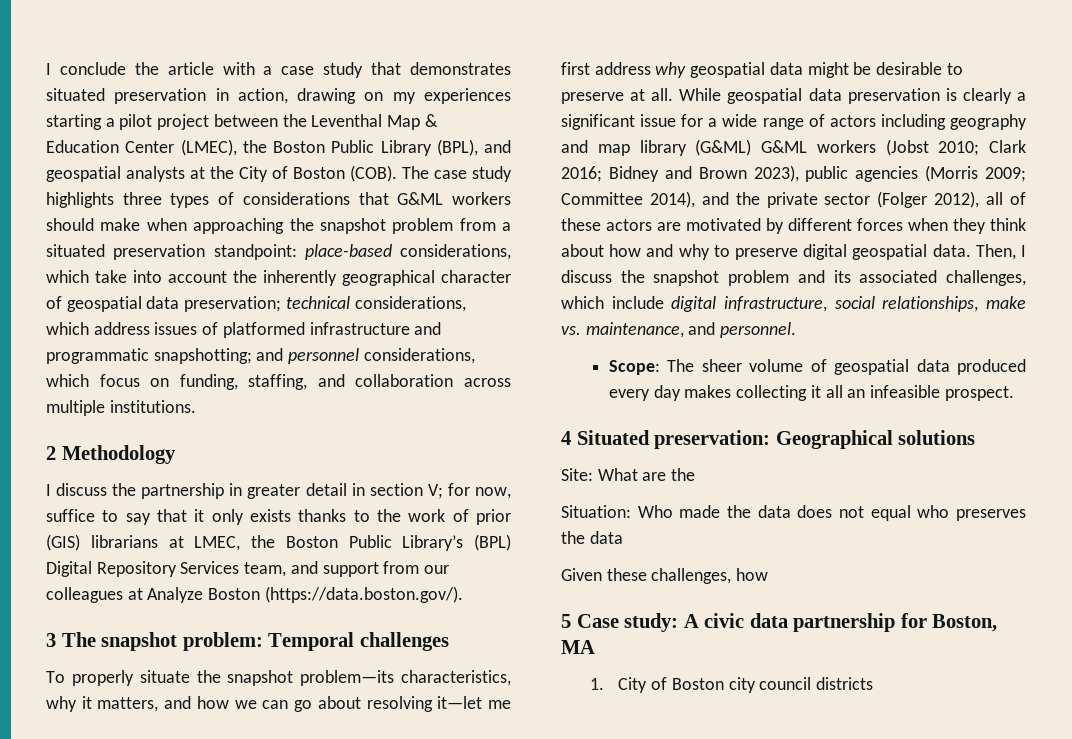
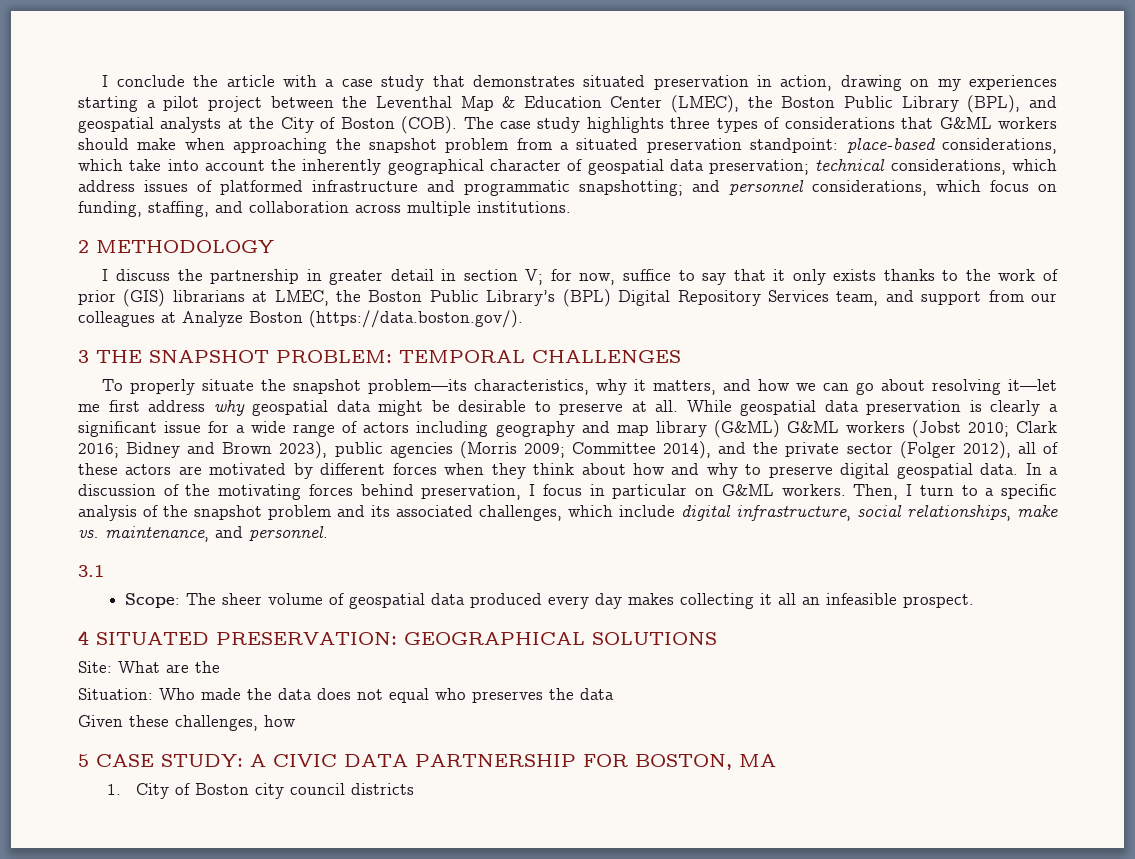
- 2 Methodology
+ 2 METHODOLOGY
- 3 The snapshot problem: Temporal challenges
+ 3 THE SNAPSHOT PROBLEM: TEMPORAL CHALLENGES
- Then, I discuss the snapshot problem and its associated challenges, which include digital infrastructure, social relationships, make vs. maintenance, and personnel.
+ In a discussion of the motivating forces behind preservation, I focus in particular on G&ML workers. Then, I turn to a specific analysis of the snapshot problem and its associated challenges, which include digital infrastructure, social relationships, make vs. maintenance, and personnel.
+ 3.1
- 4 Situated preservation: Geographical solutions
+ 4 SITUATED PRESERVATION: GEOGRAPHICAL SOLUTIONS
- 5 Case study: A civic data partnership for Boston, MA
+ 5 CASE STUDY: A CIVIC DATA PARTNERSHIP FOR BOSTON, MA

